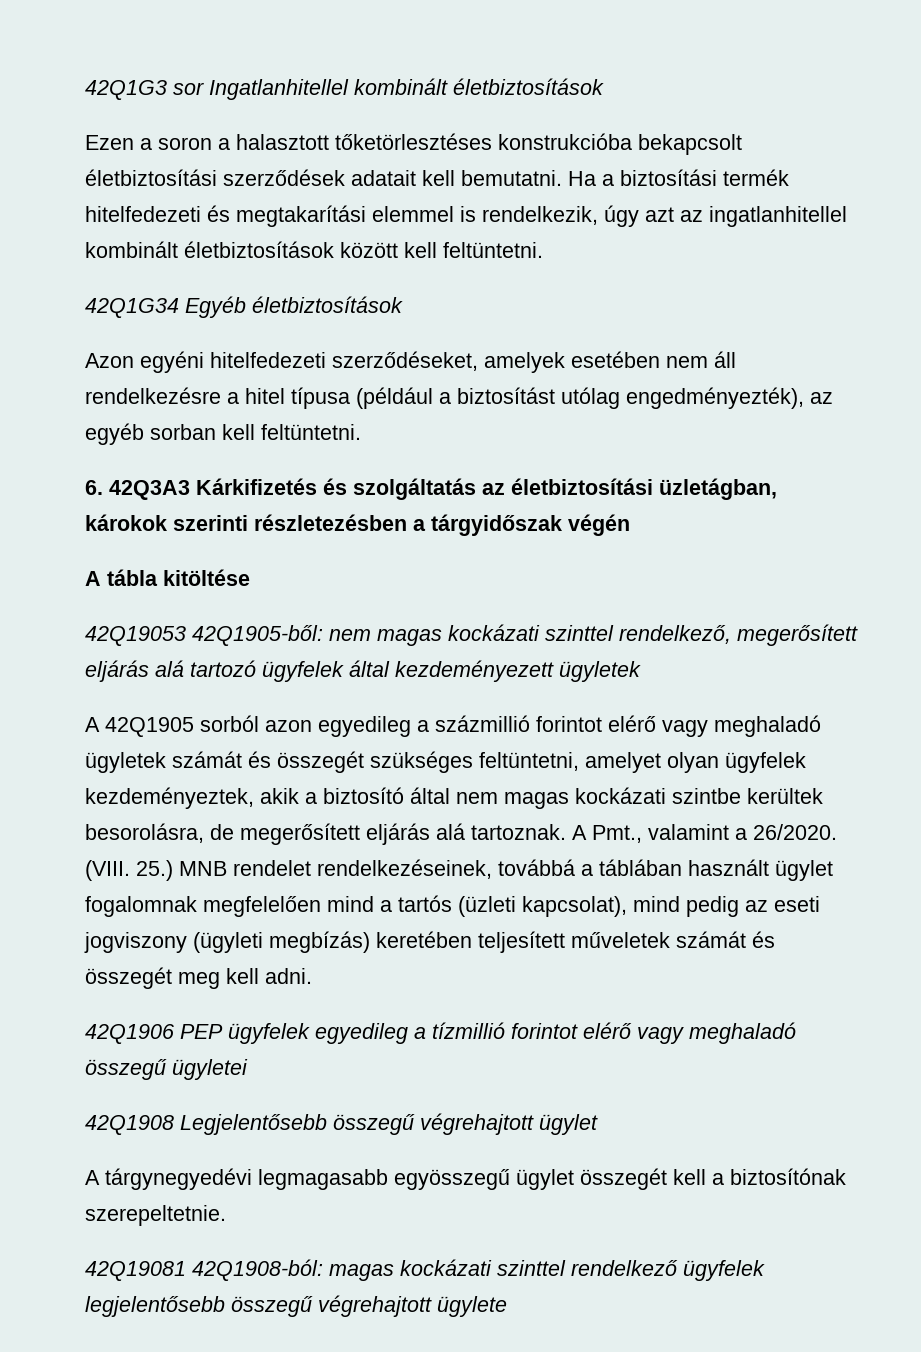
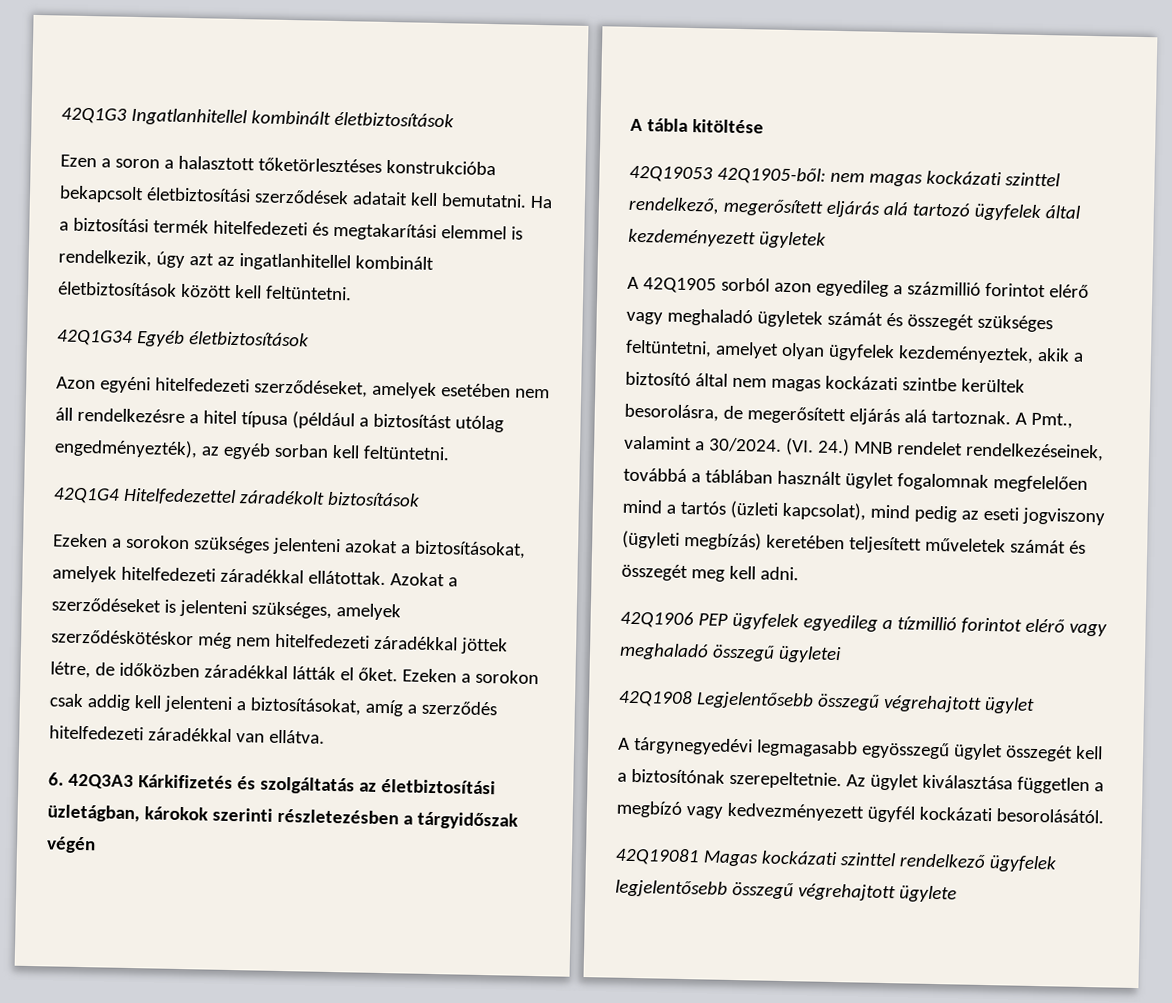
- 42Q1G3 sor Ingatlanhitellel kombinált életbiztosítások
+ 42Q1G3 Ingatlanhitellel kombinált életbiztosítások
+ 42Q1G4 Hitelfedezettel záradékolt biztosítások
+ Ezeken a sorokon szükséges jelenteni azokat a biztosításokat, amelyek hitelfedezeti záradékkal ellátottak. Azokat a szerződéseket is jelenteni szükséges, amelyek szerződéskötéskor még nem hitelfedezeti záradékkal jöttek létre, de időközben záradékkal látták el őket. Ezeken a sorokon csak addig kell jelenteni a biztosításokat, amíg a szerződés hitelfedezeti záradékkal van ellátva.
- A Pmt., valamint a 26/2020. (VIII. 25.) MNB rendelet rendelkezéseinek, továbbá a táblában használt ügylet fogalomnak megfelelően mind a tartós (üzleti kapcsolat), mind pedig az eseti jogviszony (ügyleti megbízás) keretében teljesített műveletek számát és összegét meg kell adni.
+ A Pmt., valamint a 30/2024. (VI. 24.) MNB rendelet rendelkezéseinek, továbbá a táblában használt ügylet fogalomnak megfelelően mind a tartós (üzleti kapcsolat), mind pedig az eseti jogviszony (ügyleti megbízás) keretében teljesített műveletek számát és összegét meg kell adni.
+ Az ügylet kiválasztása független a megbízó vagy kedvezményezett ügyfél kockázati besorolásától.
- 42Q19081 42Q1908-ból: magas kockázati szinttel rendelkező ügyfelek legjelentősebb összegű végrehajtott ügylete
+ 42Q19081 Magas kockázati szinttel rendelkező ügyfelek legjelentősebb összegű végrehajtott ügylete

